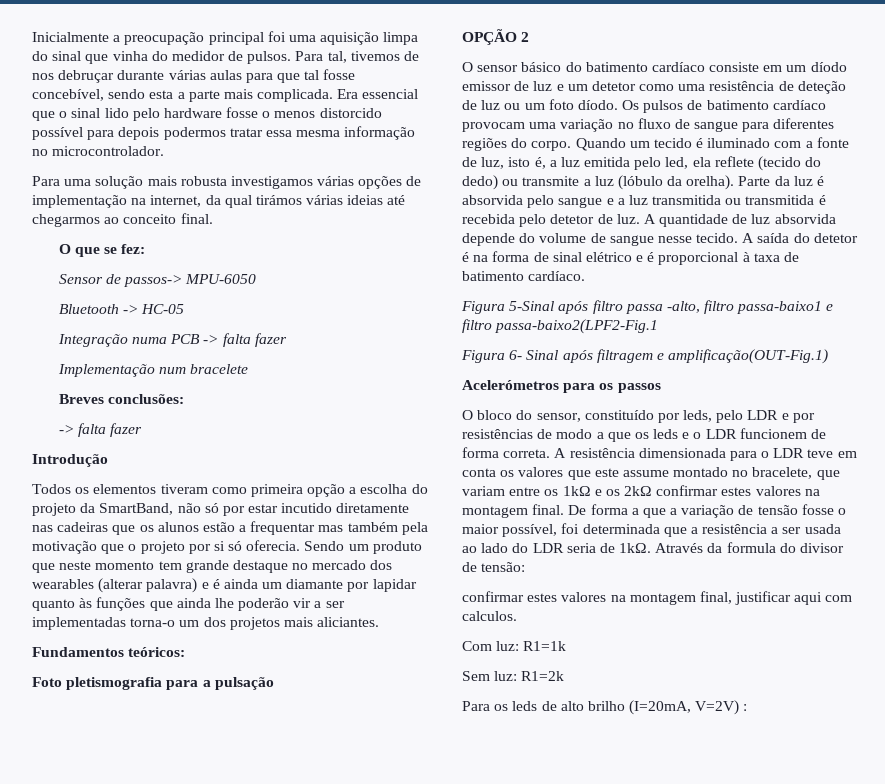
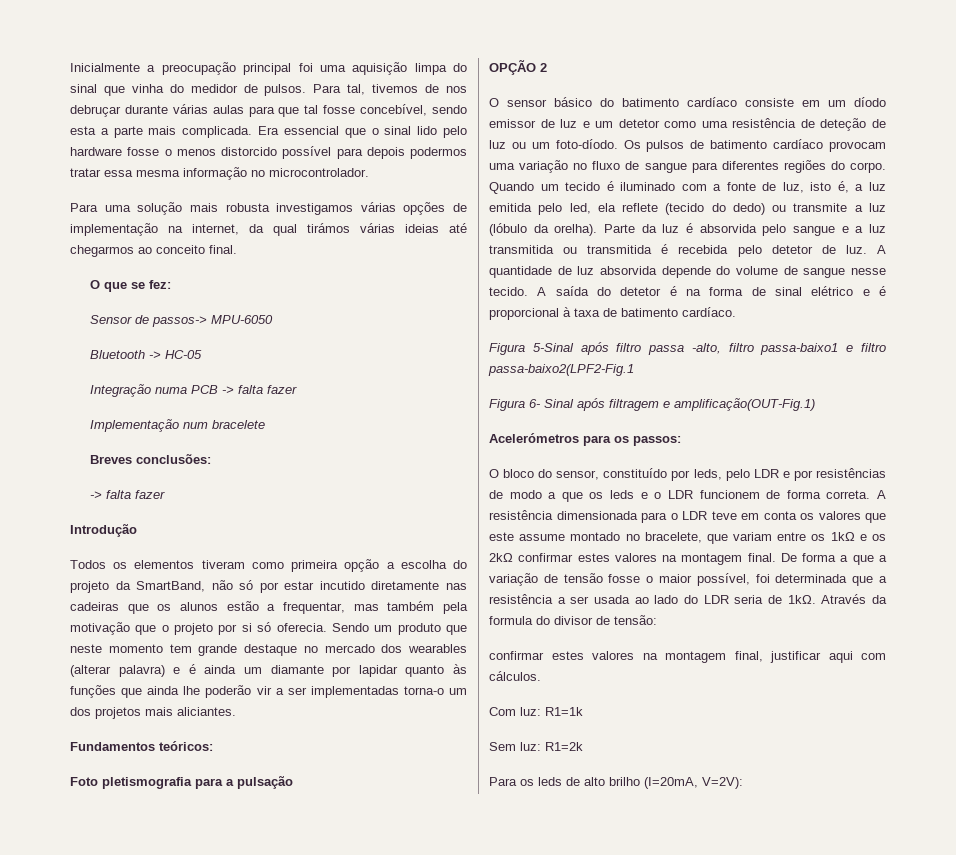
- Todos os elementos tiveram como primeira opção a escolha do projeto da SmartBand, não só por estar incutido diretamente nas cadeiras que os alunos estão a frequentar mas também pela motivação que o projeto por si só oferecia.
+ Todos os elementos tiveram como primeira opção a escolha do projeto da SmartBand, não só por estar incutido diretamente nas cadeiras que os alunos estão a frequentar, mas também pela motivação que o projeto por si só oferecia.
- O sensor básico do batimento cardíaco consiste em um díodo emissor de luz e um detetor como uma resistência de deteção de luz ou um foto díodo.
+ O sensor básico do batimento cardíaco consiste em um díodo emissor de luz e um detetor como uma resistência de deteção de luz ou um foto-díodo.
- Acelerómetros para os passos
+ Acelerómetros para os passos:
- confirmar estes valores na montagem final, justificar aqui com calculos.
+ confirmar estes valores na montagem final, justificar aqui com cálculos.
- Para os leds de alto brilho (I=20mA, V=2V) :
+ Para os leds de alto brilho (I=20mA, V=2V):

